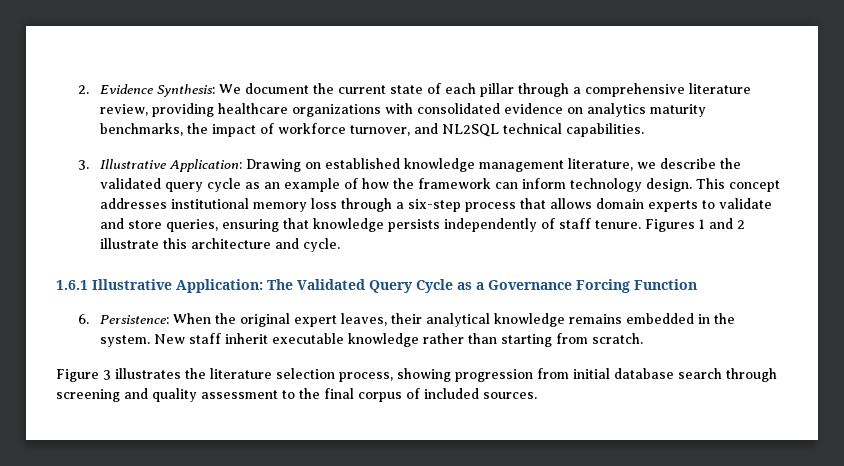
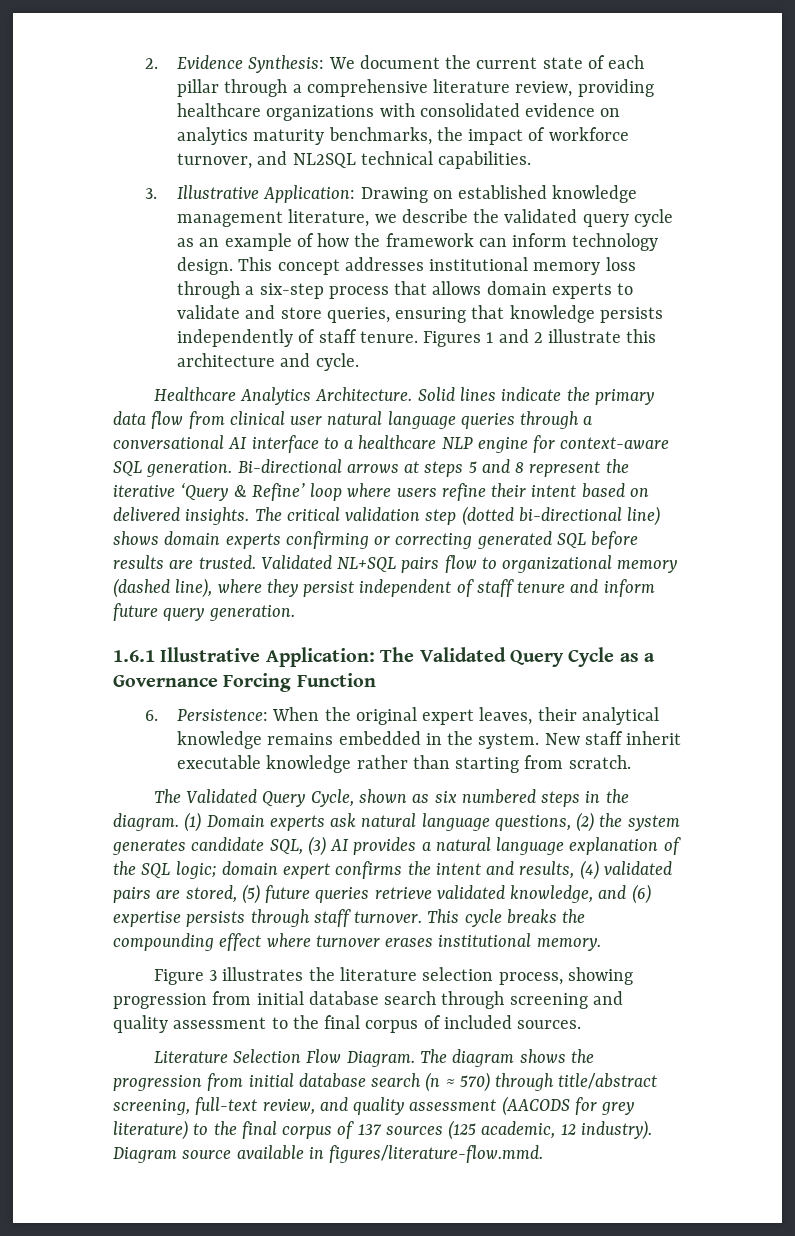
+ Healthcare Analytics Architecture. Solid lines indicate the primary data flow from clinical user natural language queries through a conversational AI interface to a healthcare NLP engine for context-aware SQL generation. Bi-directional arrows at steps 5 and 8 represent the iterative ‘Query & Refine’ loop where users refine their intent based on delivered insights. The critical validation step (dotted bi-directional line) shows domain experts confirming or correcting generated SQL before results are trusted. Validated NL+SQL pairs flow to organizational memory (dashed line), where they persist independent of staff tenure and inform future query generation.
+ The Validated Query Cycle, shown as six numbered steps in the diagram. (1) Domain experts ask natural language questions, (2) the system generates candidate SQL, (3) AI provides a natural language explanation of the SQL logic; domain expert confirms the intent and results, (4) validated pairs are stored, (5) future queries retrieve validated knowledge, and (6) expertise persists through staff turnover. This cycle breaks the compounding effect where turnover erases institutional memory.
+ Literature Selection Flow Diagram. The diagram shows the progression from initial database search (n ≈ 570) through title/abstract screening, full-text review, and quality assessment (AACODS for grey literature) to the final corpus of 137 sources (125 academic, 12 industry). Diagram source available in figures/literature-flow.mmd.

